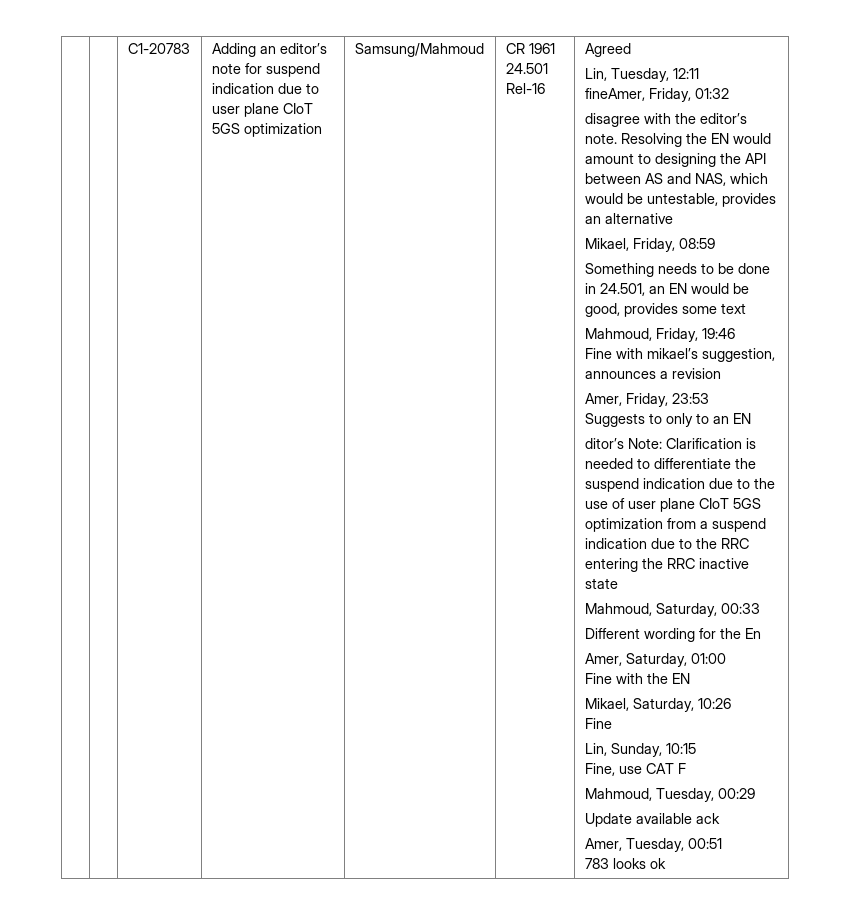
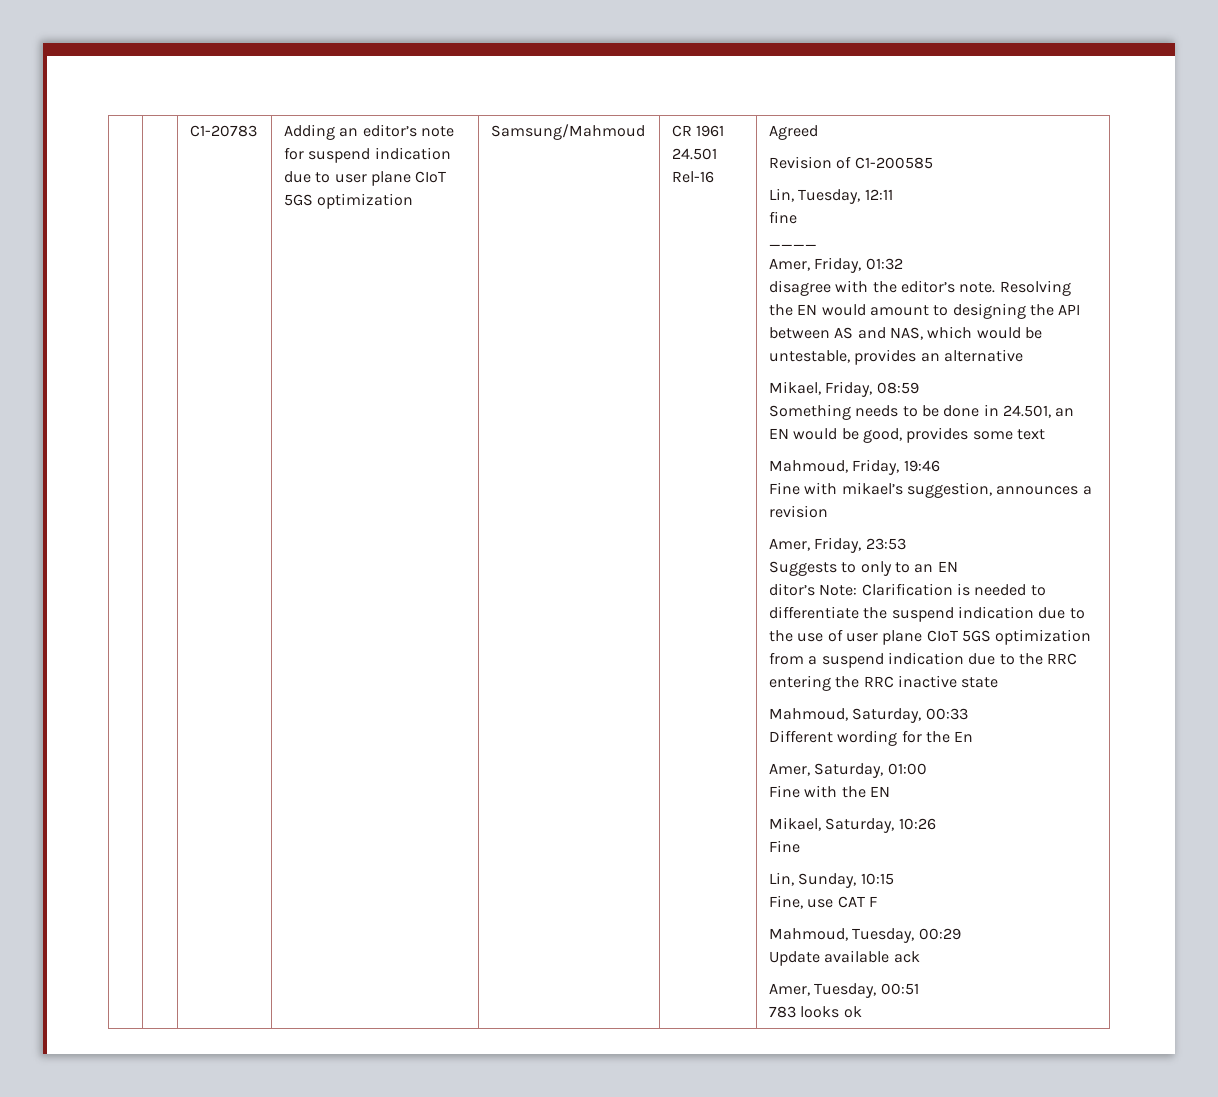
+ Revision of C1-200585
- fineAmer, Friday, 01:32
+ fine
+ ____
+ Amer, Friday, 01:32

